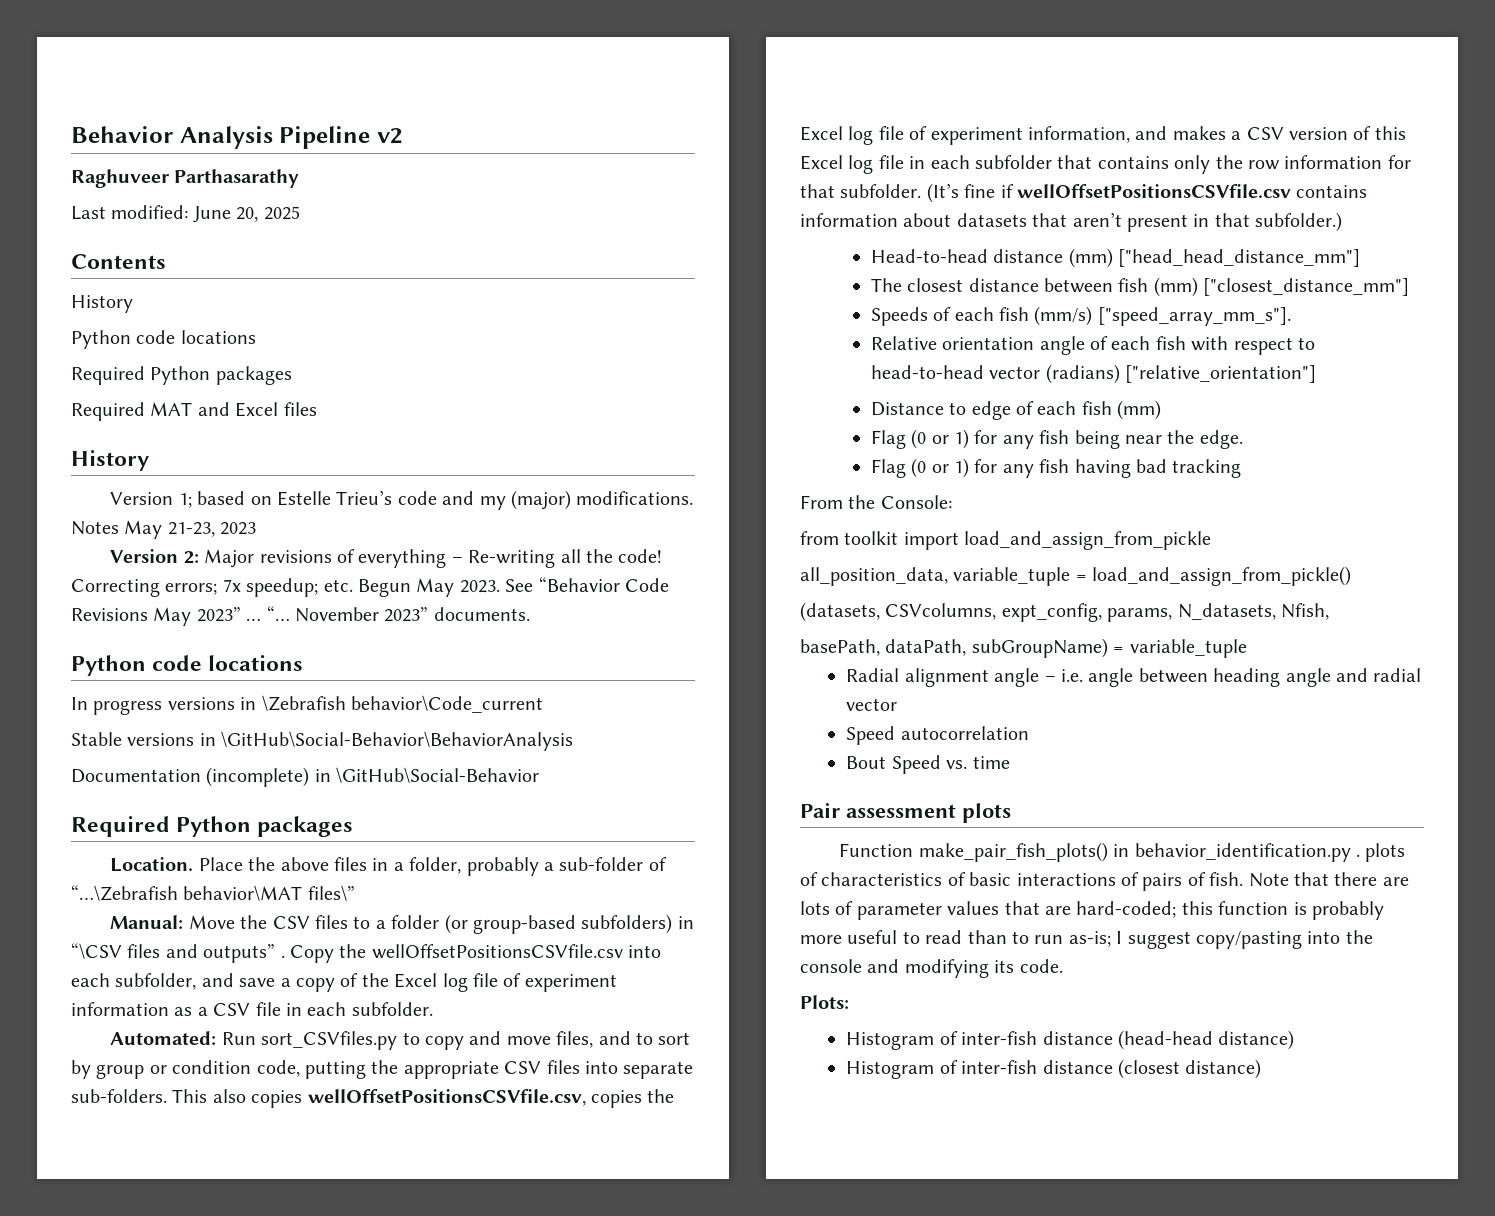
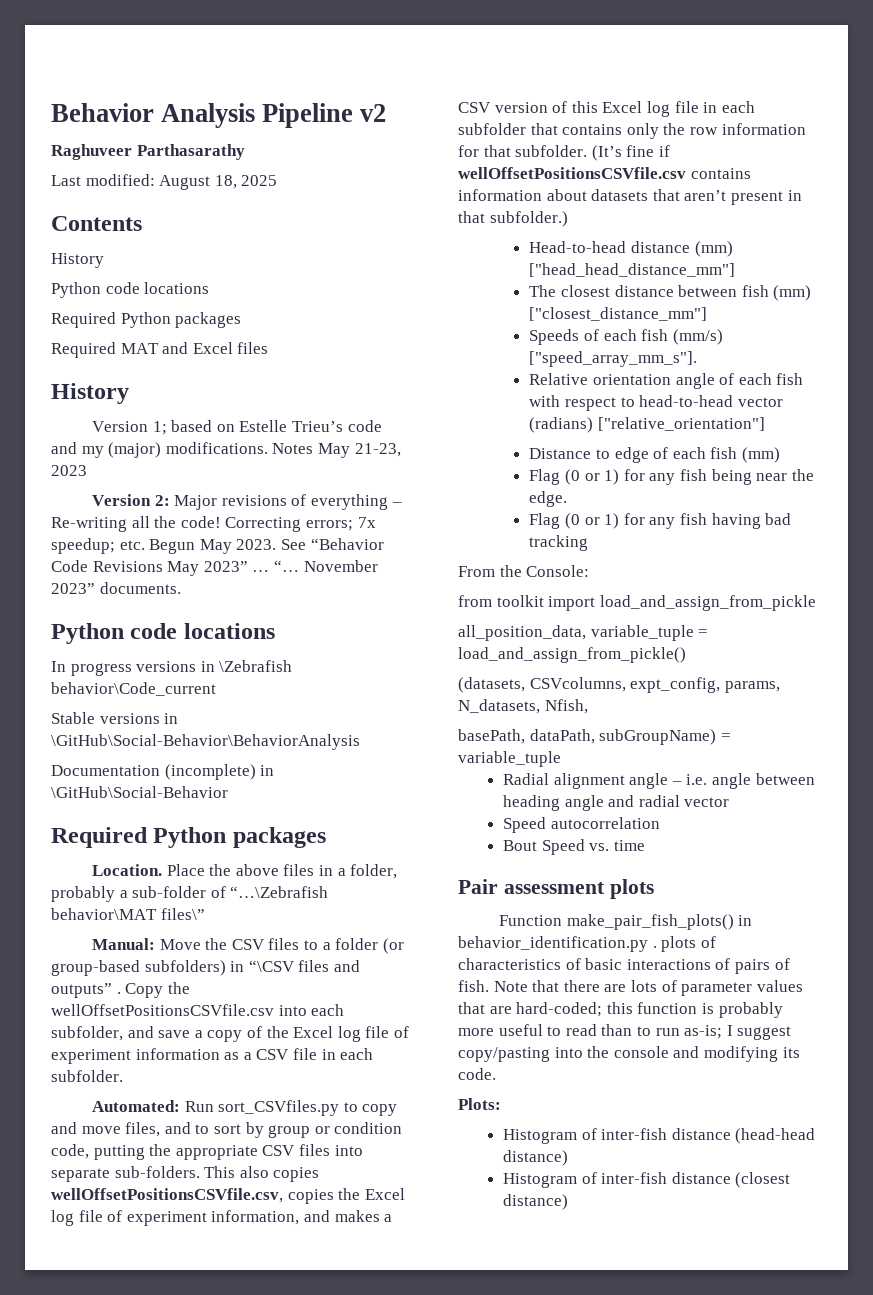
- Last modified: June 20, 2025
+ Last modified: August 18, 2025

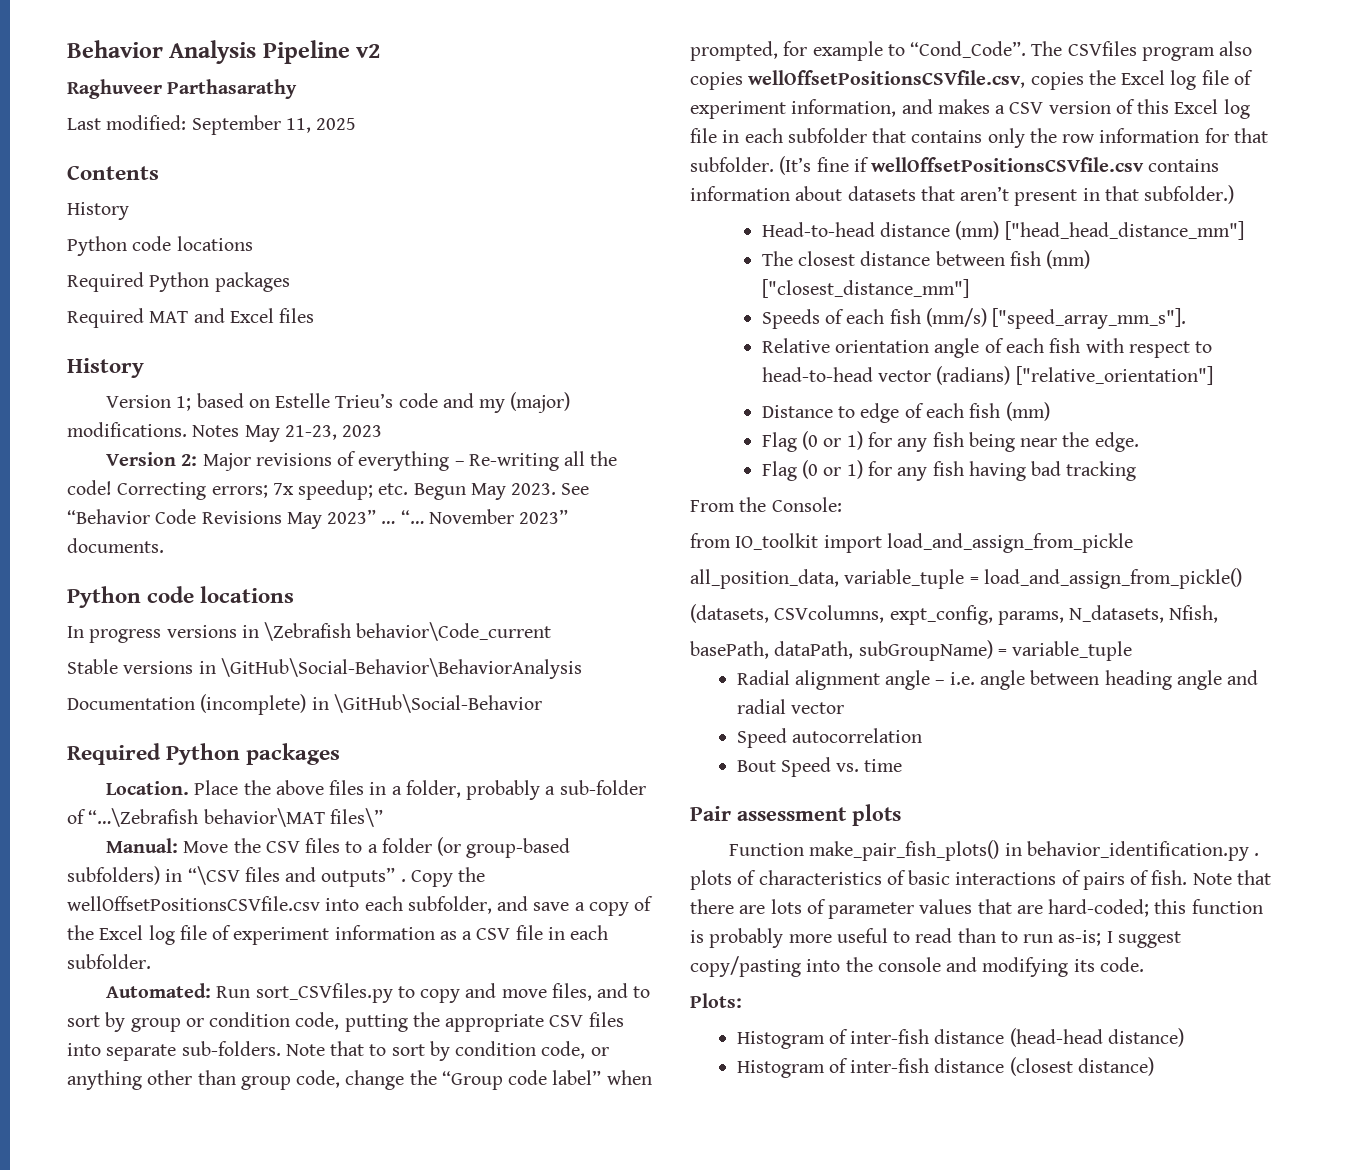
- Last modified: August 18, 2025
+ Last modified: September 11, 2025
- This also copies wellOffsetPositionsCSVfile.csv, copies the Excel log file of experiment information, and makes a CSV version of this Excel log file in each subfolder that contains only the row information for that subfolder.
+ Note that to sort by condition code, or anything other than group code, change the “Group code label” when prompted, for example to “Cond_Code”. The CSVfiles program also copies wellOffsetPositionsCSVfile.csv, copies the Excel log file of experiment information, and makes a CSV version of this Excel log file in each subfolder that contains only the row information for that subfolder.
- from toolkit import load_and_assign_from_pickle
+ from IO_toolkit import load_and_assign_from_pickle

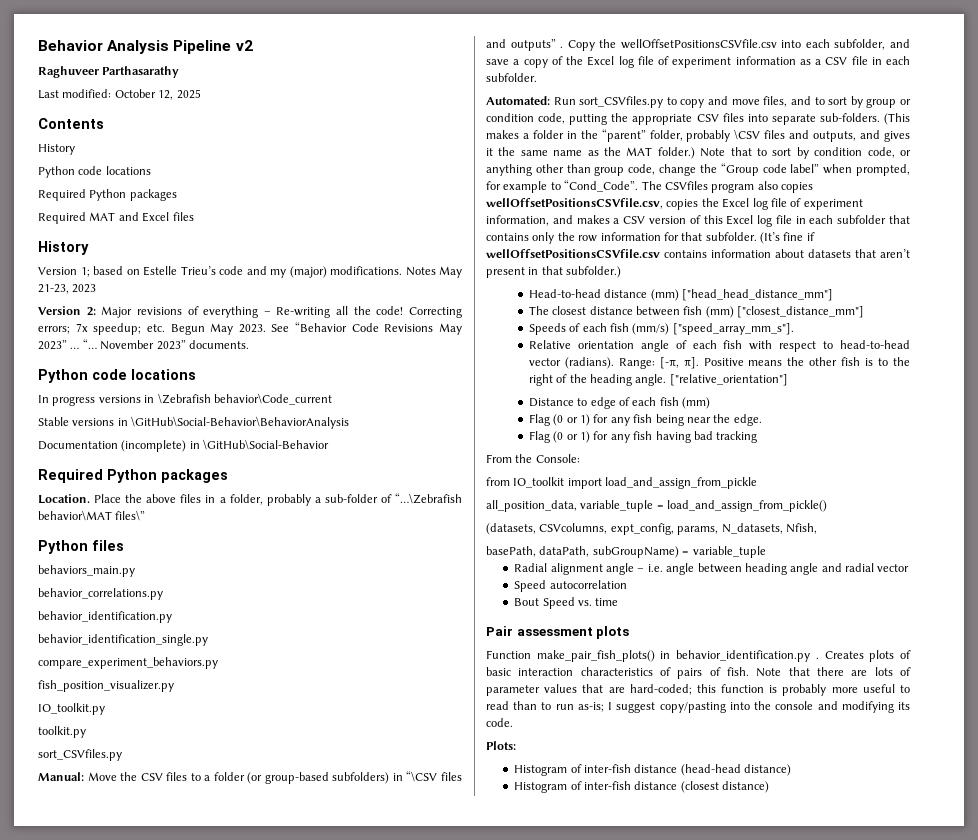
- Last modified: September 11, 2025
+ Last modified: October 12, 2025
+ Python files
+ behaviors_main.py
+ behavior_correlations.py
+ behavior_identification.py
+ behavior_identification_single.py
+ compare_experiment_behaviors.py
+ fish_position_visualizer.py
+ IO_toolkit.py
+ toolkit.py
+ sort_CSVfiles.py
+ (This makes a folder in the “parent” folder, probably \CSV files and outputs, and gives it the same name as the MAT folder.)
- Relative orientation angle of each fish with respect to head-to-head vector (radians) ["relative_orientation"]
+ Relative orientation angle of each fish with respect to head-to-head vector (radians). Range: [-π, π]. Positive means the other fish is to the right of the heading angle. ["relative_orientation"]
- Function make_pair_fish_plots() in behavior_identification.py . plots of characteristics of basic interactions of pairs of fish.
+ Function make_pair_fish_plots() in behavior_identification.py . Creates plots of basic interaction characteristics of pairs of fish.

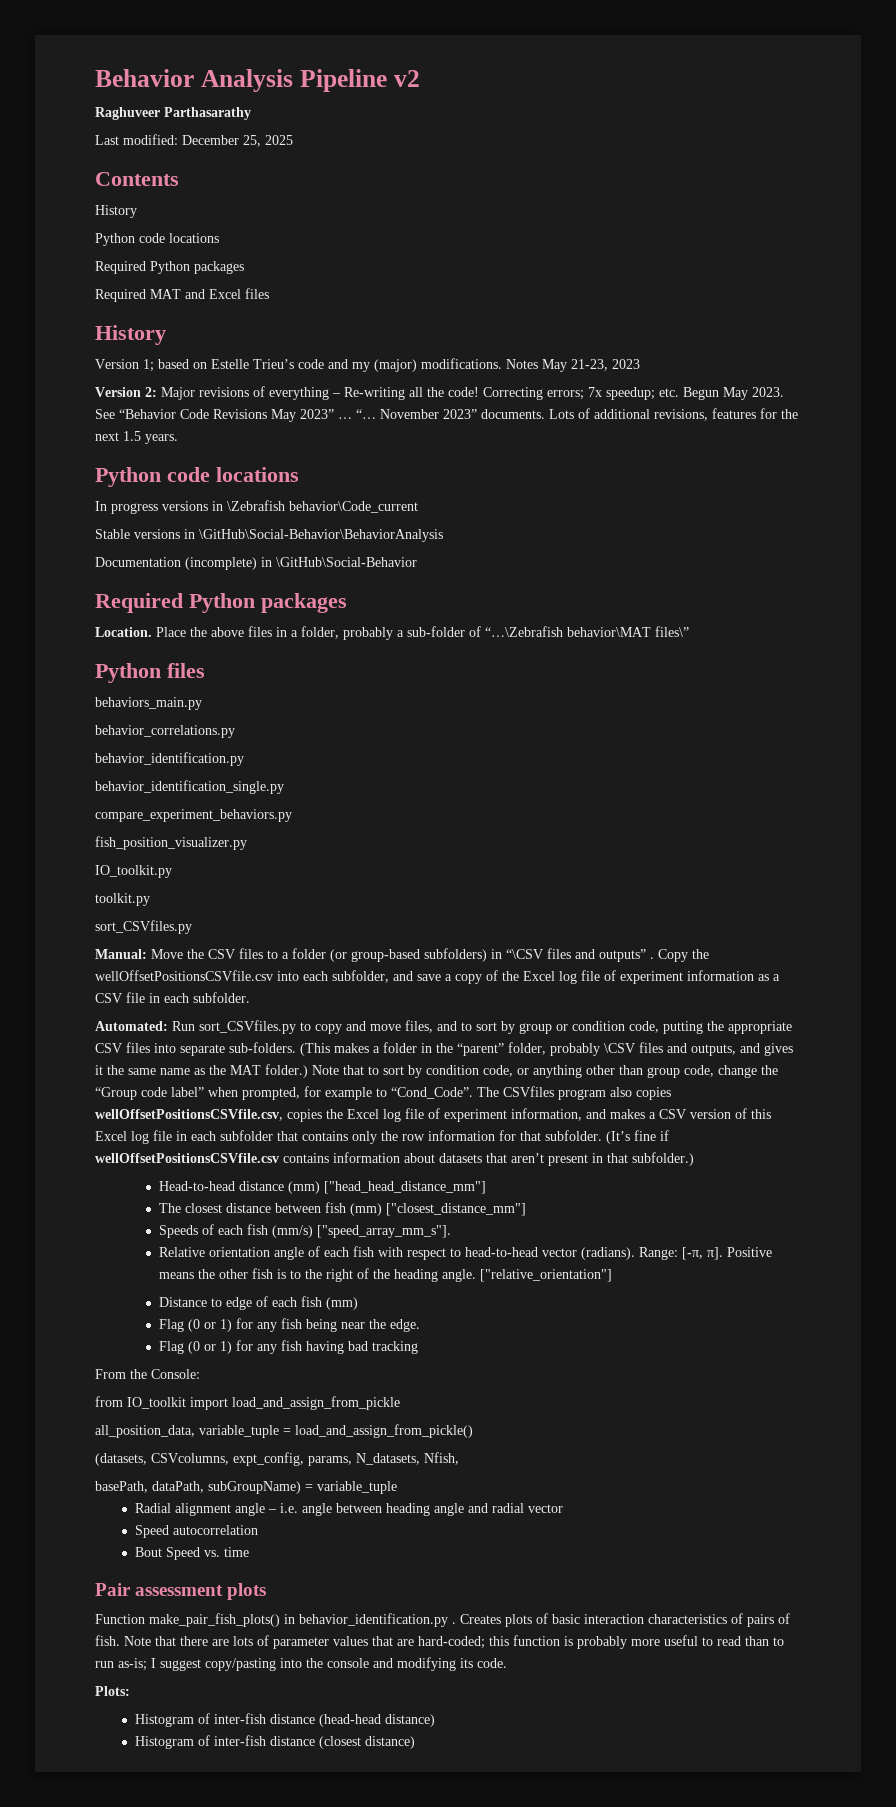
- Last modified: October 12, 2025
+ Last modified: December 25, 2025
+ Lots of additional revisions, features for the next 1.5 years.

